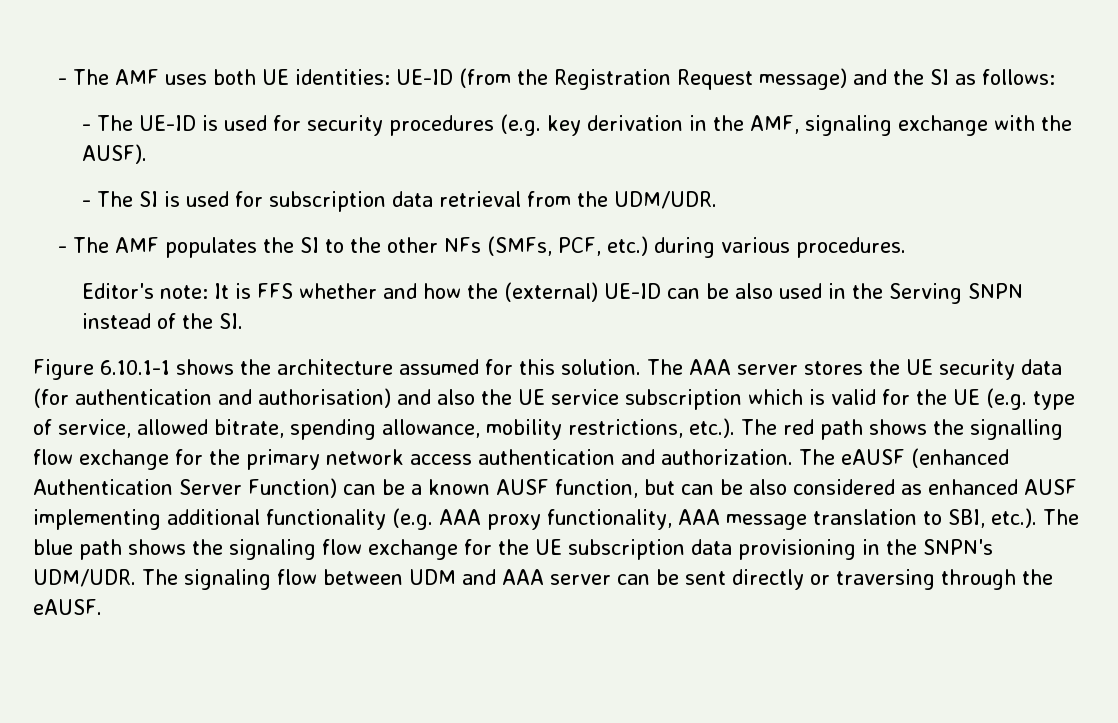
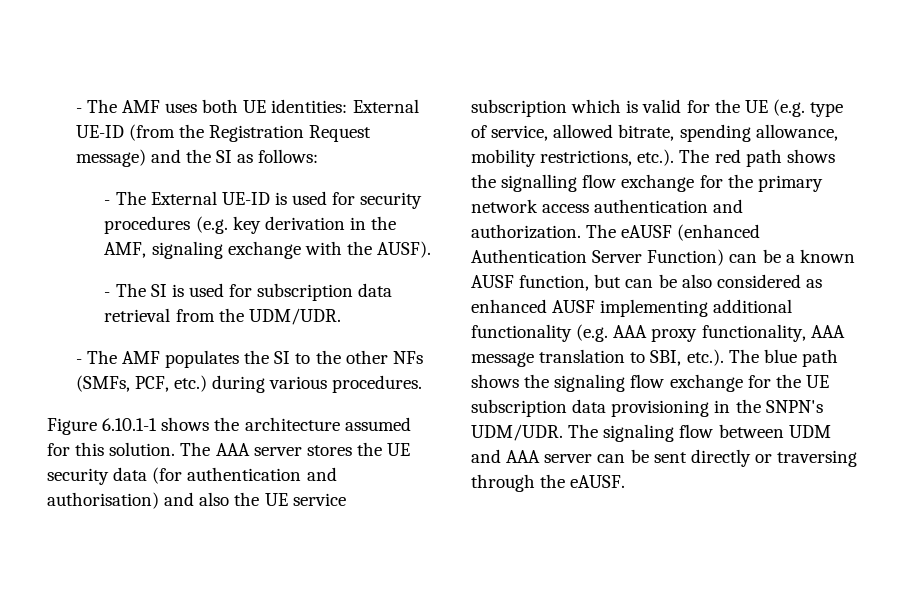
- - The AMF uses both UE identities: UE-ID (from the Registration Request message) and the SI as follows:
+ - The AMF uses both UE identities: External UE-ID (from the Registration Request message) and the SI as follows:
- - The UE-ID is used for security procedures (e.g. key derivation in the AMF, signaling exchange with the AUSF).
+ - The External UE-ID is used for security procedures (e.g. key derivation in the AMF, signaling exchange with the AUSF).
- Editor's note: It is FFS whether and how the (external) UE-ID can be also used in the Serving SNPN instead of the SI.

